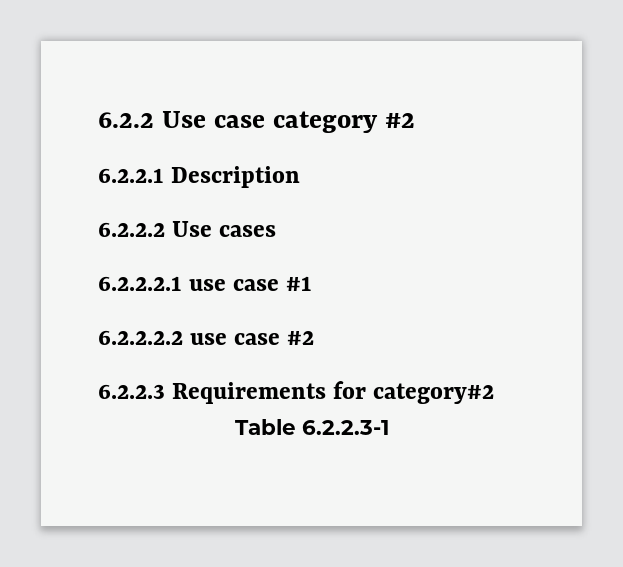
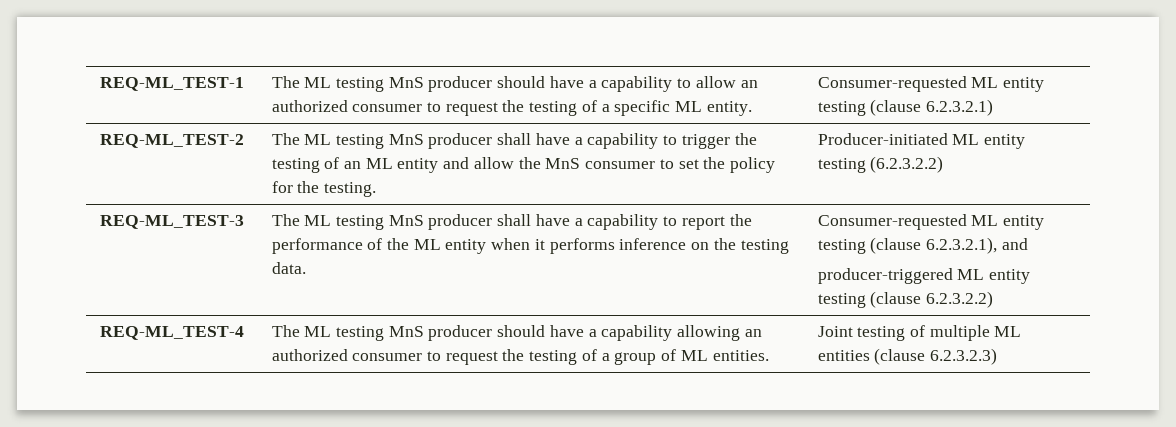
- 6.2.2 Use case category #2
- 6.2.2.1 Description
- 6.2.2.2 Use cases
- 6.2.2.2.1 use case #1
- 6.2.2.2.2 use case #2
- 6.2.2.3 Requirements for category#2
- Table 6.2.2.3-1
+ REQ-ML_TEST-1 | The ML testing MnS producer should have a capability to allow an authorized consumer to request the testing of a specific ML entity. | Consumer-requested ML entity testing (clause 6.2.3.2.1)
+ REQ-ML_TEST-2 | The ML testing MnS producer shall have a capability to trigger the testing of an ML entity and allow the MnS consumer to set the policy for the testing. | Producer-initiated ML entity testing (6.2.3.2.2)
+ REQ-ML_TEST-3 | The ML testing MnS producer shall have a capability to report the performance of the ML entity when it performs inference on the testing data. | Consumer-requested ML entity testing (clause 6.2.3.2.1), and
+ producer-triggered ML entity testing (clause 6.2.3.2.2)
+ REQ-ML_TEST-4 | The ML testing MnS producer should have a capability allowing an authorized consumer to request the testing of a group of ML entities. | Joint testing of multiple ML entities (clause 6.2.3.2.3)

